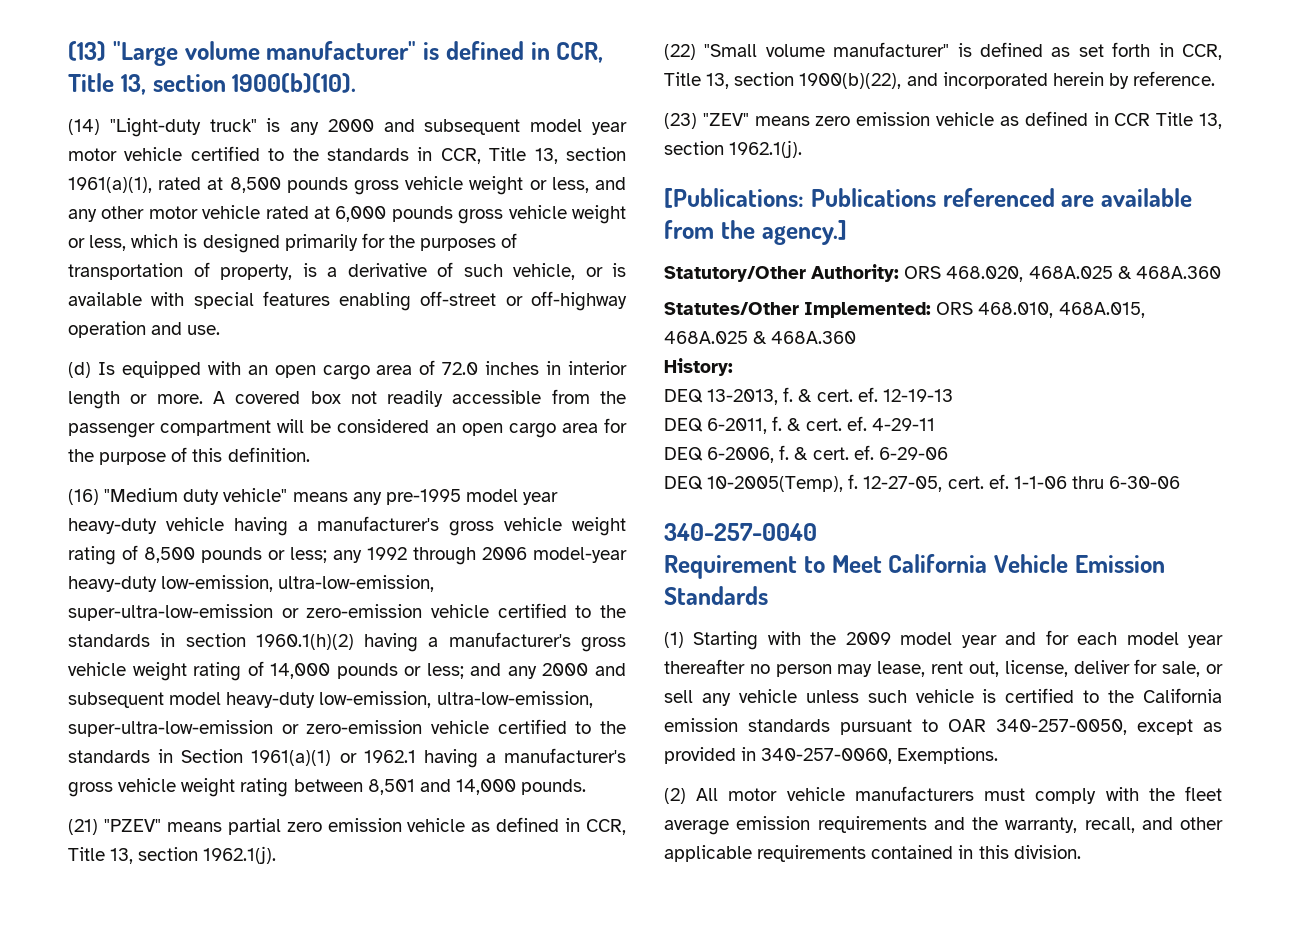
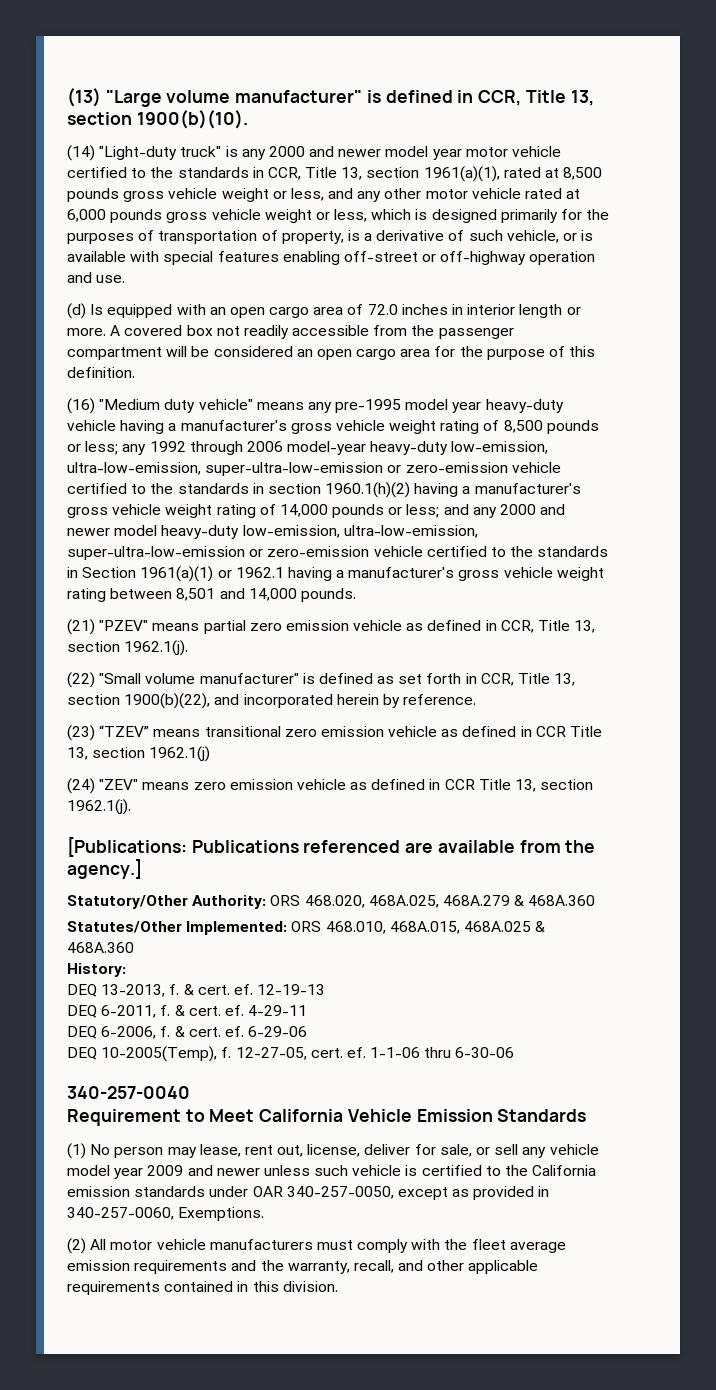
- (14) "Light-duty truck" is any 2000 and subsequent model year motor vehicle certified to the standards in CCR, Title 13, section 1961(a)(1), rated at 8,500 pounds gross vehicle weight or less, and any other motor vehicle rated at 6,000 pounds gross vehicle weight or less, which is designed primarily for the purposes of transportation of property, is a derivative of such vehicle, or is available with special features enabling off-street or off-highway operation and use.
+ (14) "Light-duty truck" is any 2000 and newer model year motor vehicle certified to the standards in CCR, Title 13, section 1961(a)(1), rated at 8,500 pounds gross vehicle weight or less, and any other motor vehicle rated at 6,000 pounds gross vehicle weight or less, which is designed primarily for the purposes of transportation of property, is a derivative of such vehicle, or is available with special features enabling off-street or off-highway operation and use.
- and any 2000 and subsequent model heavy-duty low-emission, ultra-low-emission, super-ultra-low-emission or zero-emission vehicle certified to the standards in Section 1961(a)(1) or 1962.1 having a manufacturer's gross vehicle weight rating between 8,501 and 14,000 pounds.
+ and any 2000 and newer model heavy-duty low-emission, ultra-low-emission, super-ultra-low-emission or zero-emission vehicle certified to the standards in Section 1961(a)(1) or 1962.1 having a manufacturer's gross vehicle weight rating between 8,501 and 14,000 pounds.
- (23) "ZEV" means zero emission vehicle as defined in CCR Title 13, section 1962.1(j).
+ (23) “TZEV” means transitional zero emission vehicle as defined in CCR Title 13, section 1962.1(j)
+ (24) "ZEV" means zero emission vehicle as defined in CCR Title 13, section 1962.1(j).
- Statutory/Other Authority: ORS 468.020, 468A.025 & 468A.360
+ Statutory/Other Authority: ORS 468.020, 468A.025, 468A.279 & 468A.360
- (1) Starting with the 2009 model year and for each model year thereafter no person may lease, rent out, license, deliver for sale, or sell any vehicle unless such vehicle is certified to the California emission standards pursuant to OAR 340-257-0050, except as provided in 340-257-0060, Exemptions.
+ (1) No person may lease, rent out, license, deliver for sale, or sell any vehicle model year 2009 and newer unless such vehicle is certified to the California emission standards under OAR 340-257-0050, except as provided in 340-257-0060, Exemptions.

